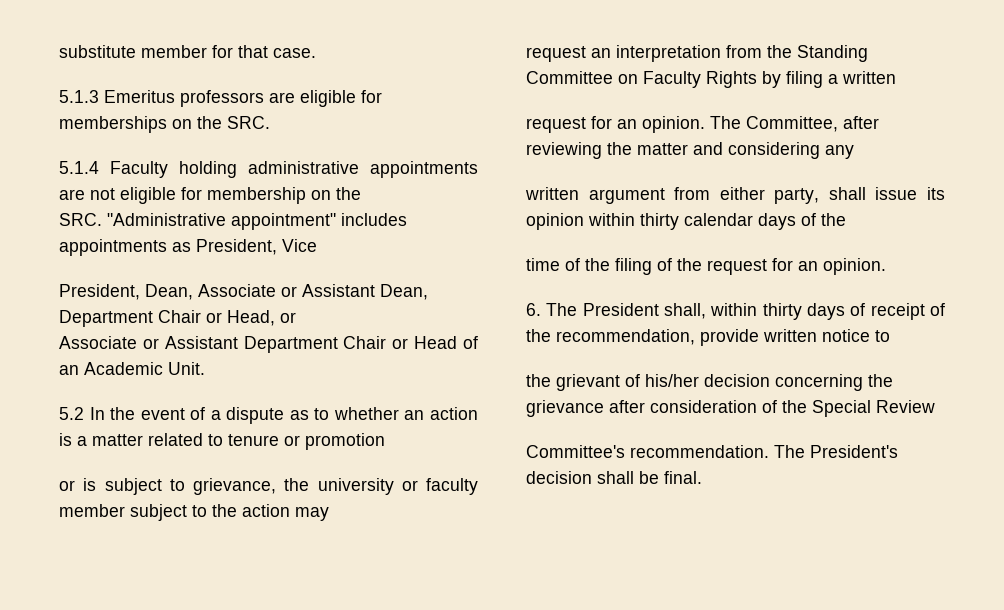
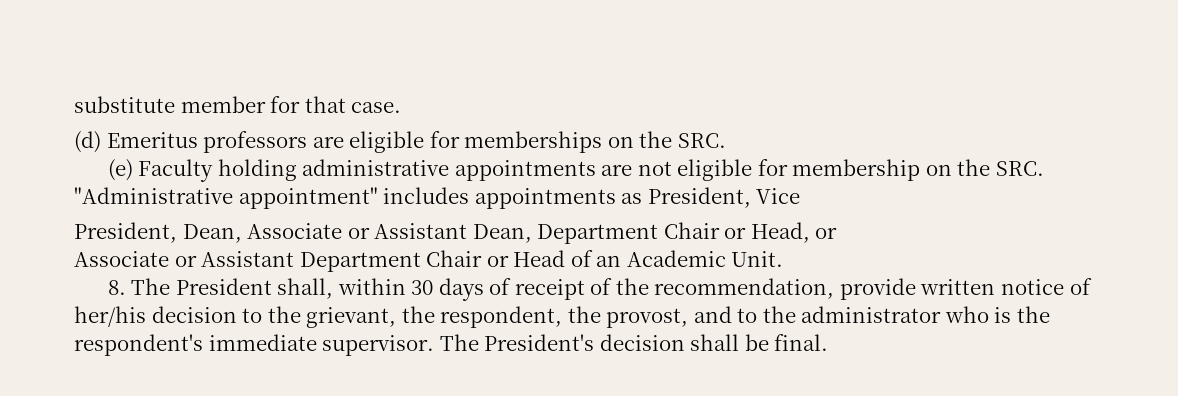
- 5.1.3 Emeritus professors are eligible for memberships on the SRC.
+ (d) Emeritus professors are eligible for memberships on the SRC.
- 5.1.4 Faculty holding administrative appointments are not eligible for membership on the
- SRC. "Administrative appointment" includes appointments as President, Vice
+ (e) Faculty holding administrative appointments are not eligible for membership on the SRC. "Administrative appointment" includes appointments as President, Vice
- 5.2 In the event of a dispute as to whether an action is a matter related to tenure or promotion
- or is subject to grievance, the university or faculty member subject to the action may
- request an interpretation from the Standing Committee on Faculty Rights by filing a written
- request for an opinion. The Committee, after reviewing the matter and considering any
- written argument from either party, shall issue its opinion within thirty calendar days of the
- time of the filing of the request for an opinion.
- 6. The President shall, within thirty days of receipt of the recommendation, provide written notice to
- the grievant of his/her decision concerning the grievance after consideration of the Special Review
- Committee's recommendation.
+ 8. The President shall, within 30 days of receipt of the recommendation, provide written notice of her/his decision to the grievant, the respondent, the provost, and to the administrator who is the respondent's immediate supervisor.

